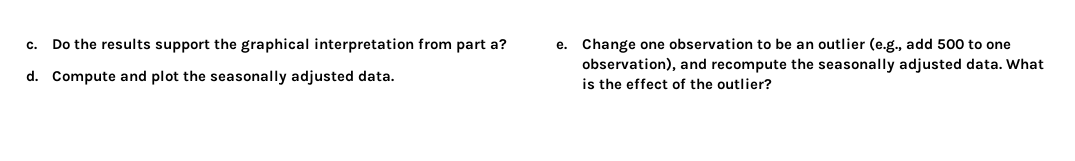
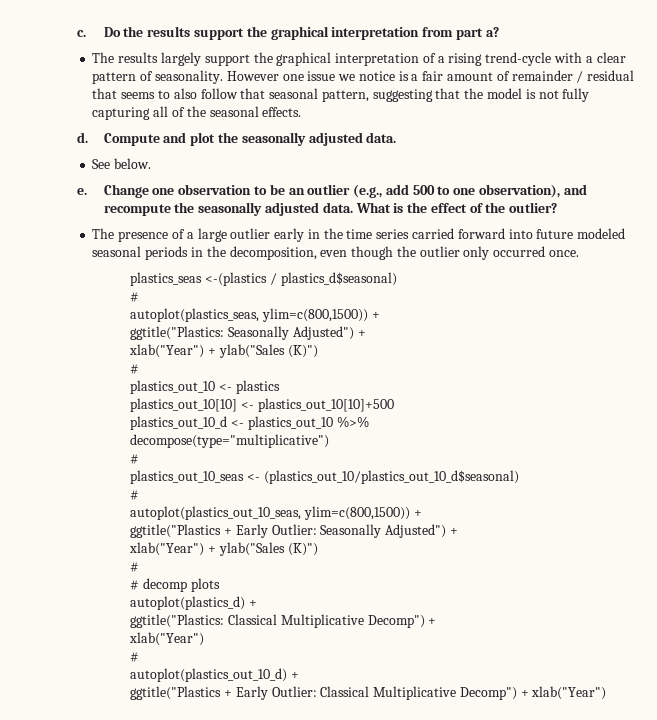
+ The results largely support the graphical interpretation of a rising trend-cycle with a clear pattern of seasonality. However one issue we notice is a fair amount of remainder / residual that seems to also follow that seasonal pattern, suggesting that the model is not fully capturing all of the seasonal effects.
+ See below.
+ The presence of a large outlier early in the time series carried forward into future modeled seasonal periods in the decomposition, even though the outlier only occurred once.
+ plastics_seas <-(plastics / plastics_d$seasonal)
+ #
+ autoplot(plastics_seas, ylim=c(800,1500)) +
+ ggtitle("Plastics: Seasonally Adjusted") +
+ xlab("Year") + ylab("Sales (K)")
+ #
+ plastics_out_10 <- plastics
+ plastics_out_10[10] <- plastics_out_10[10]+500
+ plastics_out_10_d <- plastics_out_10 %>%
+ decompose(type="multiplicative")
+ #
+ plastics_out_10_seas <- (plastics_out_10/plastics_out_10_d$seasonal)
+ #
+ autoplot(plastics_out_10_seas, ylim=c(800,1500)) +
+ ggtitle("Plastics + Early Outlier: Seasonally Adjusted") +
+ xlab("Year") + ylab("Sales (K)")
+ #
+ # decomp plots
+ autoplot(plastics_d) +
+ ggtitle("Plastics: Classical Multiplicative Decomp") +
+ xlab("Year")
+ #
+ autoplot(plastics_out_10_d) +
+ ggtitle("Plastics + Early Outlier: Classical Multiplicative Decomp") + xlab("Year")

